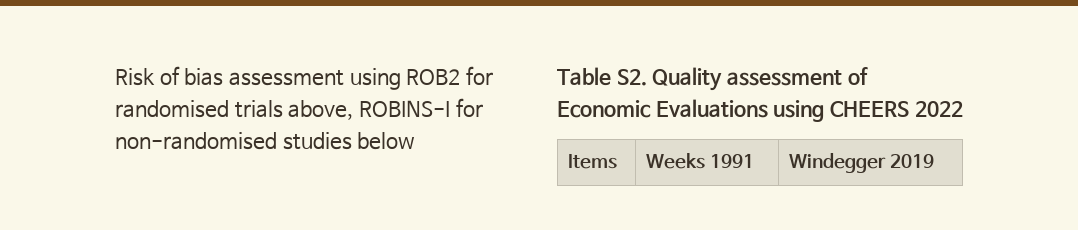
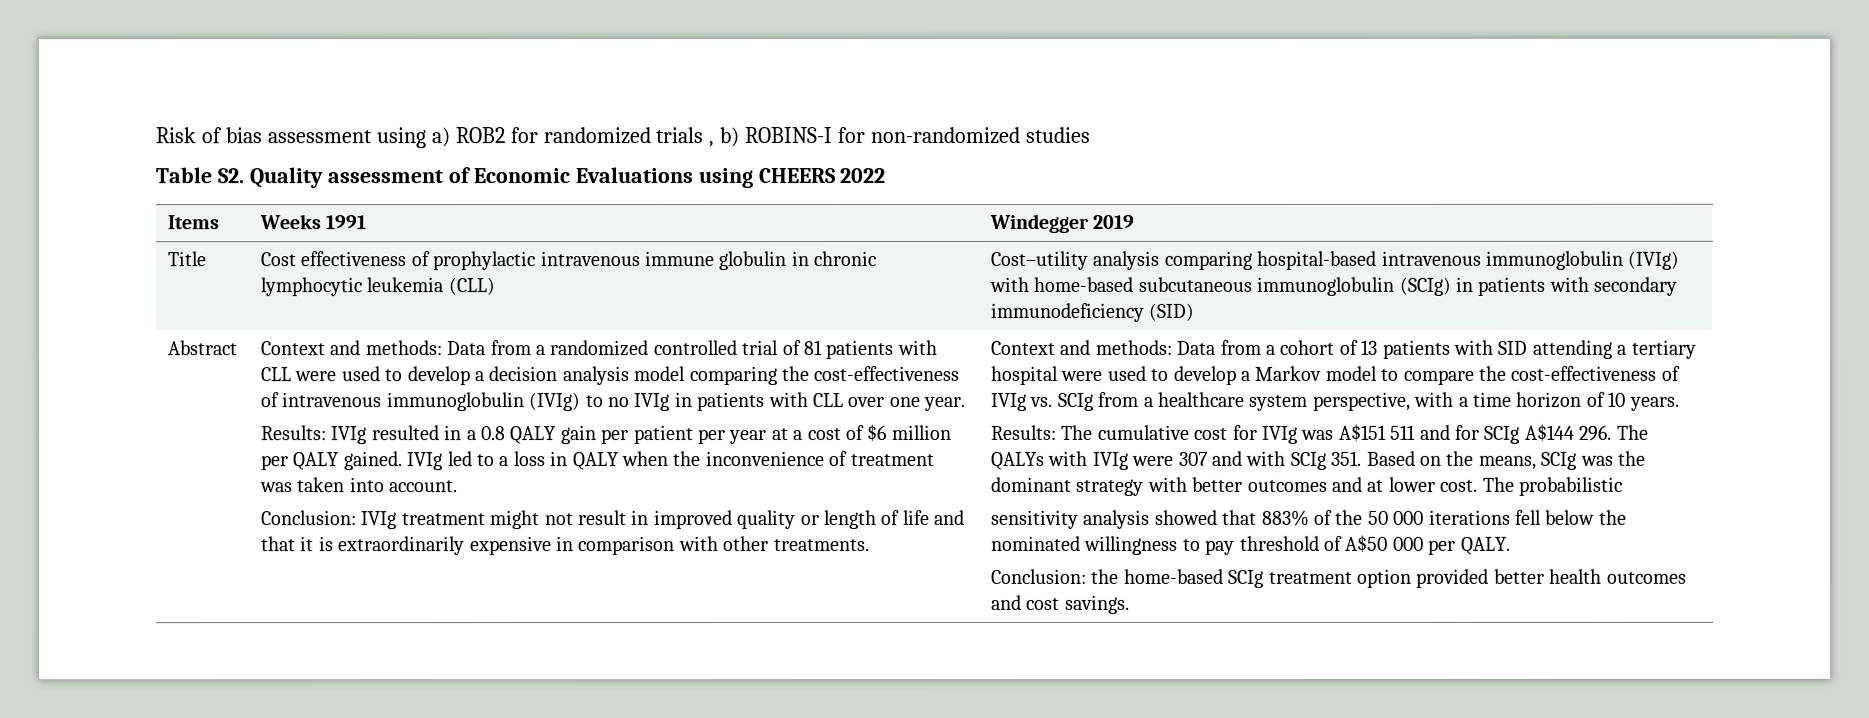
- Risk of bias assessment using ROB2 for randomised trials above, ROBINS-I for non-randomised studies below
+ Risk of bias assessment using a) ROB2 for randomized trials , b) ROBINS-I for non-randomized studies
+ Title | Cost effectiveness of prophylactic intravenous immune globulin in chronic lymphocytic leukemia (CLL) | Cost–utility analysis comparing hospital-based intravenous immunoglobulin (IVIg) with home-based subcutaneous immunoglobulin (SCIg) in patients with secondary immunodeficiency (SID)
+ Abstract | Context and methods: Data from a randomized controlled trial of 81 patients with CLL were used to develop a decision analysis model comparing the cost-effectiveness of intravenous immunoglobulin (IVIg) to no IVIg in patients with CLL over one year.
+ Results: IVIg resulted in a 0.8 QALY gain per patient per year at a cost of $6 million per QALY gained. IVIg led to a loss in QALY when the inconvenience of treatment was taken into account.
+ Conclusion: IVIg treatment might not result in improved quality or length of life and that it is extraordinarily expensive in comparison with other treatments. | Context and methods: Data from a cohort of 13 patients with SID attending a tertiary hospital were used to develop a Markov model to compare the cost-effectiveness of IVIg vs. SCIg from a healthcare system perspective, with a time horizon of 10 years.
+ Results: The cumulative cost for IVIg was A$151 511 and for SCIg A$144 296. The QALYs with IVIg were 307 and with SCIg 351. Based on the means, SCIg was the dominant strategy with better outcomes and at lower cost. The probabilistic
+ sensitivity analysis showed that 883% of the 50 000 iterations fell below the nominated willingness to pay threshold of A$50 000 per QALY.
+ Conclusion: the home-based SCIg treatment option provided better health outcomes and cost savings.

